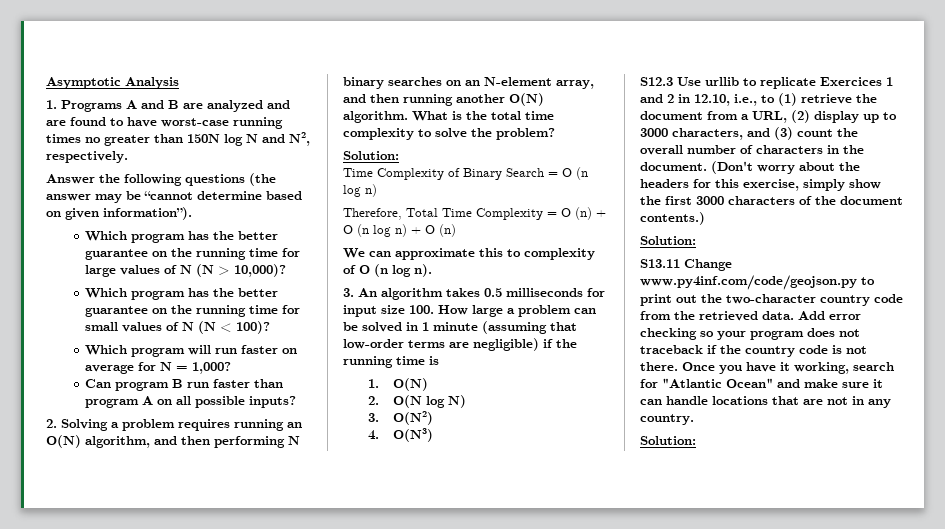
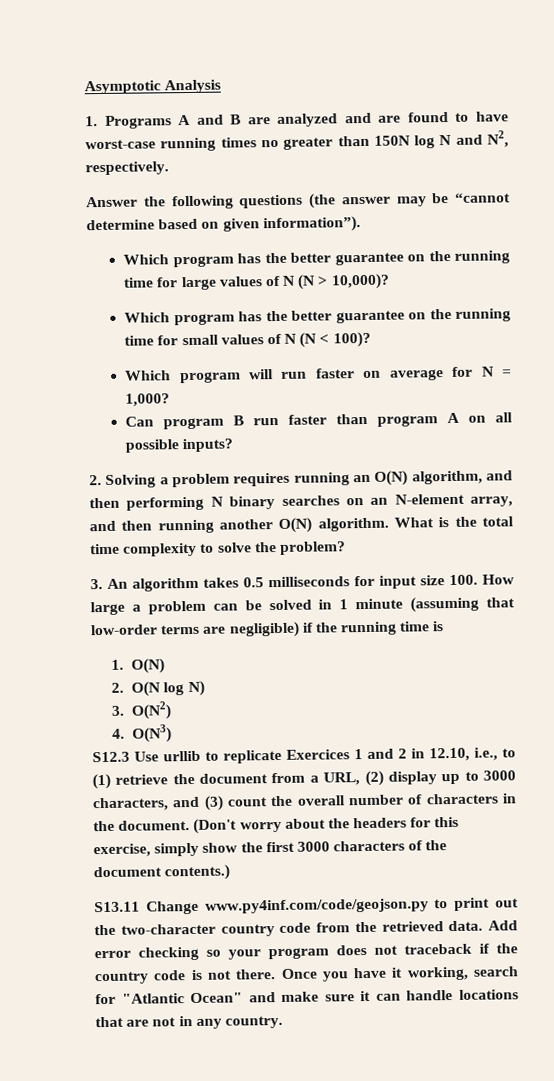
  What is the total time complexity to solve the problem?
- Solution:
- Time Complexity of Binary Search = O (n log n)
- Therefore, Total Time Complexity = O (n) + O (n log n) + O (n)
- We can approximate this to complexity of O (n log n).
  (Don't worry about the headers for this exercise, simply show the first 3000 characters of the document contents.)
- Solution:
  Once you have it working, search for "Atlantic Ocean" and make sure it can handle locations that are not in any country.
- Solution:

